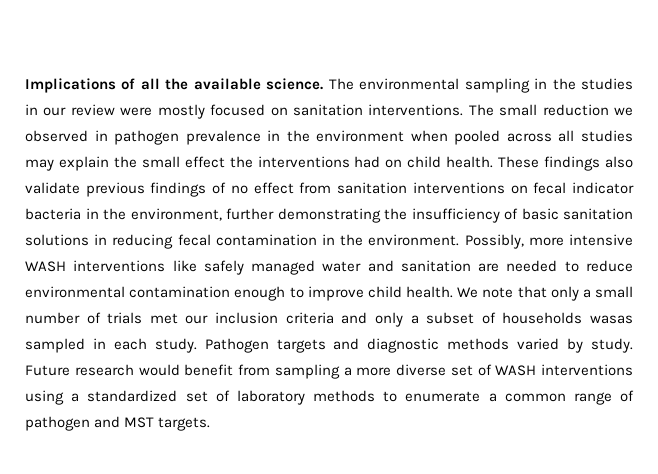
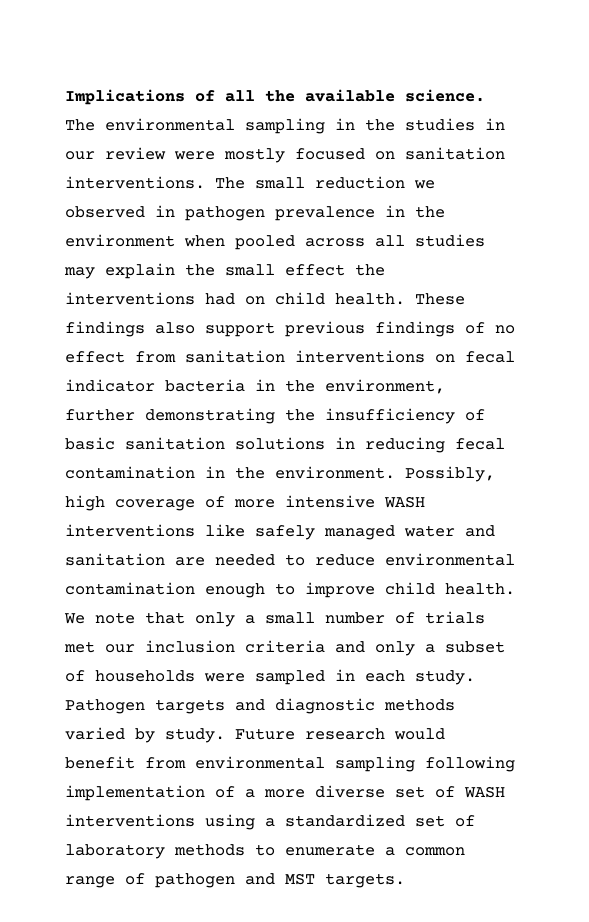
- These findings also validate previous findings of no effect from sanitation interventions on fecal indicator bacteria in the environment, further demonstrating the insufficiency of basic sanitation solutions in reducing fecal contamination in the environment.
+ These findings also support previous findings of no effect from sanitation interventions on fecal indicator bacteria in the environment, further demonstrating the insufficiency of basic sanitation solutions in reducing fecal contamination in the environment.
- Possibly, more intensive WASH interventions like safely managed water and sanitation are needed to reduce environmental contamination enough to improve child health.
+ Possibly, high coverage of more intensive WASH interventions like safely managed water and sanitation are needed to reduce environmental contamination enough to improve child health.
- We note that only a small number of trials met our inclusion criteria and only a subset of households wasas sampled in each study.
+ We note that only a small number of trials met our inclusion criteria and only a subset of households were sampled in each study.
- Future research would benefit from sampling a more diverse set of WASH interventions using a standardized set of laboratory methods to enumerate a common range of pathogen and MST targets.
+ Future research would benefit from environmental sampling following implementation of a more diverse set of WASH interventions using a standardized set of laboratory methods to enumerate a common range of pathogen and MST targets.

